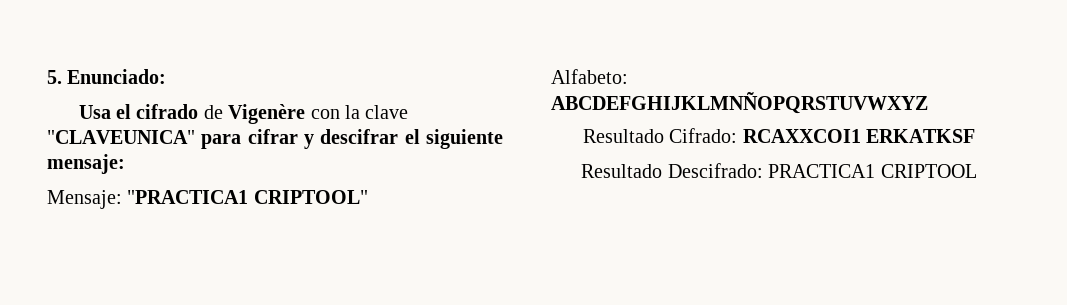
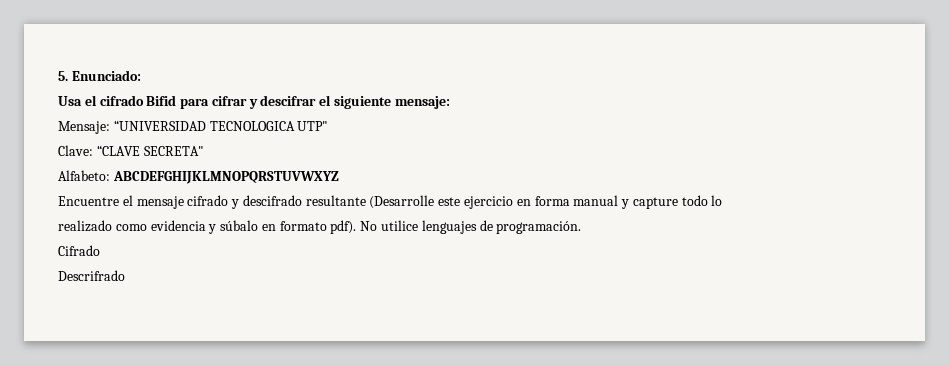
- Usa el cifrado de Vigenère con la clave "CLAVEUNICA" para cifrar y descifrar el siguiente mensaje:
+ Usa el cifrado Bifid para cifrar y descifrar el siguiente mensaje:
- Mensaje: "PRACTICA1 CRIPTOOL"
- Alfabeto: ABCDEFGHIJKLMNÑOPQRSTUVWXYZ
- Resultado Cifrado: RCAXXCOI1 ERKATKSF
- Resultado Descifrado: PRACTICA1 CRIPTOOL
+ Mensaje: “UNIVERSIDAD TECNOLOGICA UTP"
+ Clave: “CLAVE SECRETA"
+ Alfabeto: ABCDEFGHIJKLMNOPQRSTUVWXYZ
+ Encuentre el mensaje cifrado y descifrado resultante (Desarrolle este ejercicio en forma manual y capture todo lo
+ realizado como evidencia y súbalo en formato pdf). No utilice lenguajes de programación.
+ Cifrado
+ Descrifrado

